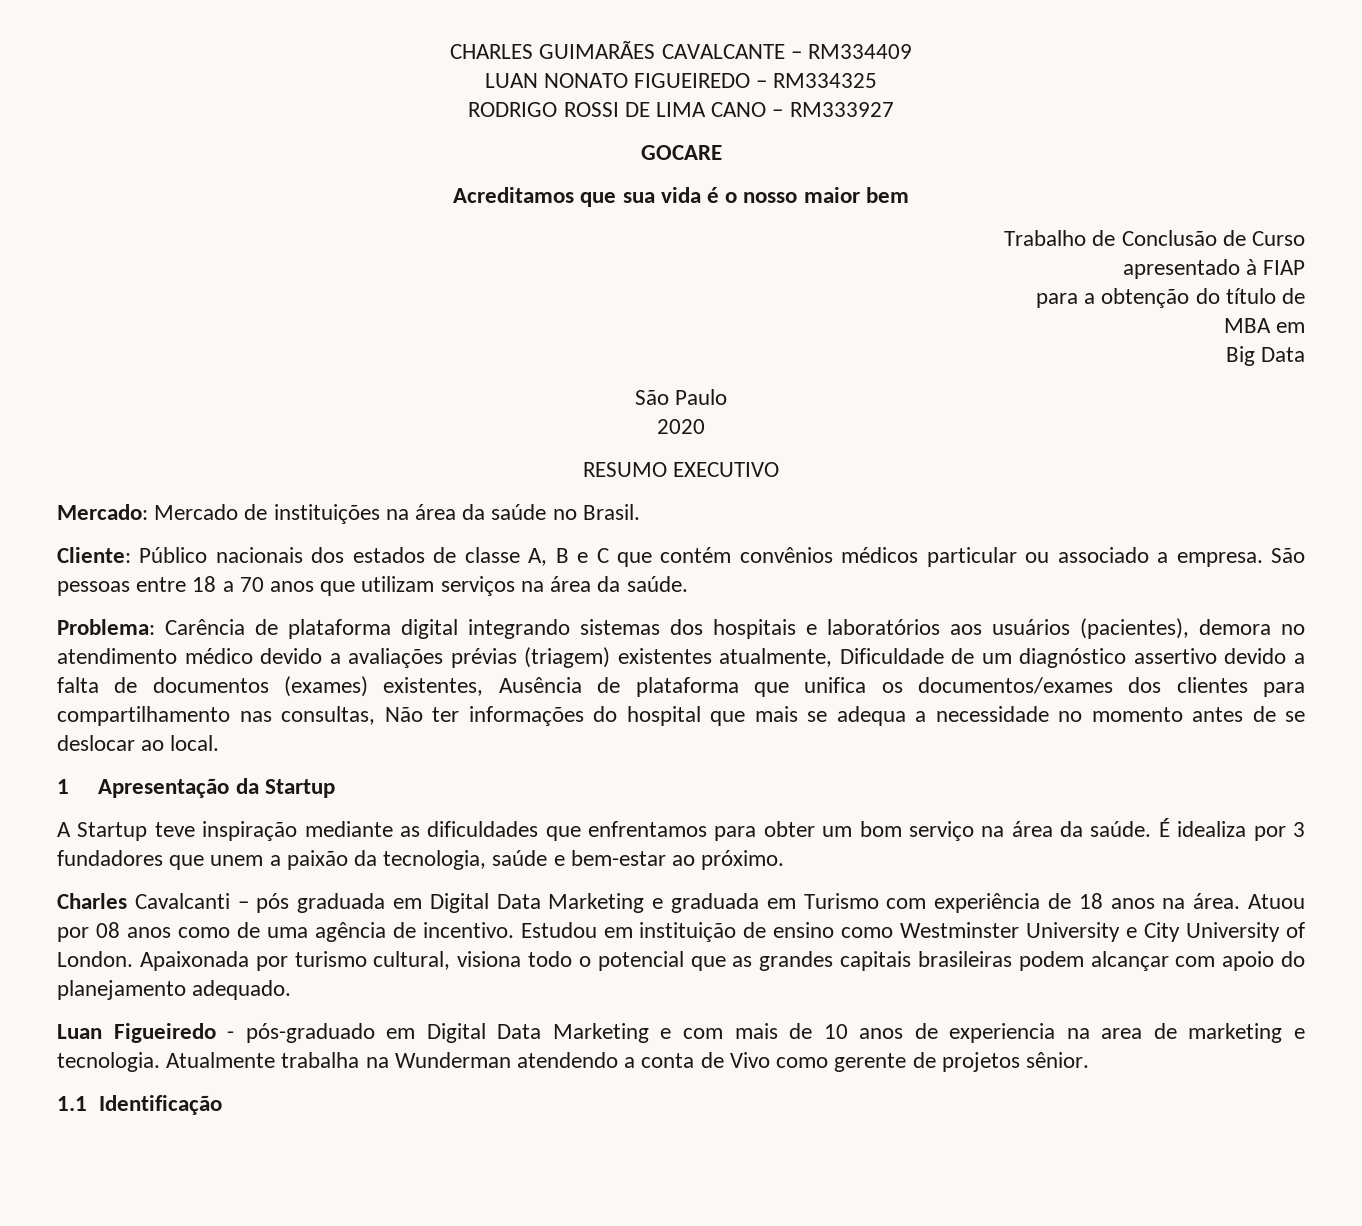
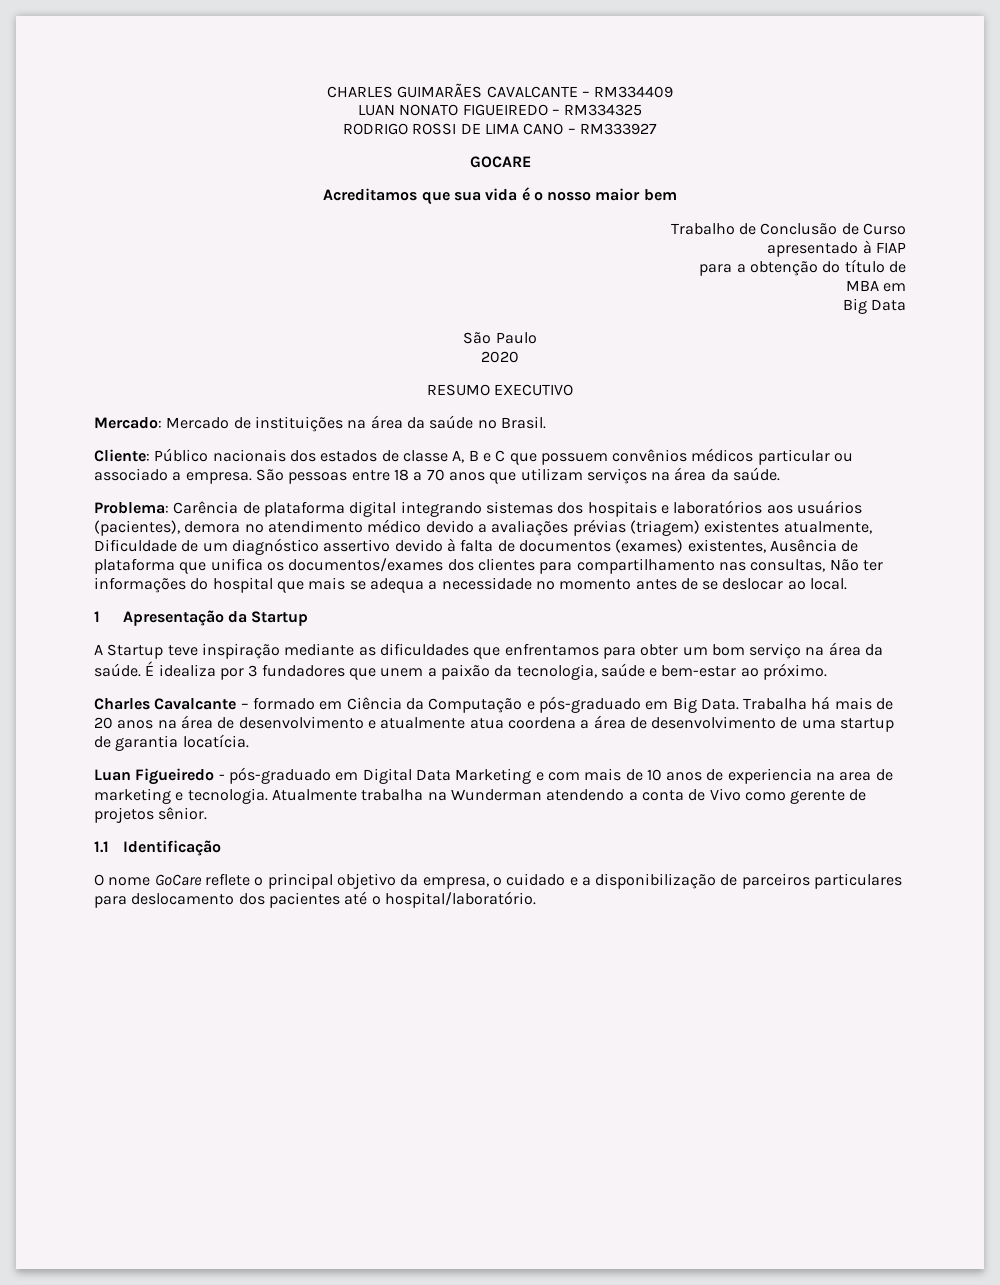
- Cliente: Público nacionais dos estados de classe A, B e C que contém convênios médicos particular ou associado a empresa.
+ Cliente: Público nacionais dos estados de classe A, B e C que possuem convênios médicos particular ou associado a empresa.
- Carência de plataforma digital integrando sistemas dos hospitais e laboratórios aos usuários (pacientes), demora no atendimento médico devido a avaliações prévias (triagem) existentes atualmente, Dificuldade de um diagnóstico assertivo devido a falta de documentos (exames) existentes, Ausência de plataforma que unifica os documentos/exames dos clientes para compartilhamento nas consultas, Não ter informações do hospital que mais se adequa a necessidade no momento antes de se deslocar ao local.
+ Carência de plataforma digital integrando sistemas dos hospitais e laboratórios aos usuários (pacientes), demora no atendimento médico devido a avaliações prévias (triagem) existentes atualmente, Dificuldade de um diagnóstico assertivo devido à falta de documentos (exames) existentes, Ausência de plataforma que unifica os documentos/exames dos clientes para compartilhamento nas consultas, Não ter informações do hospital que mais se adequa a necessidade no momento antes de se deslocar ao local.
- Charles Cavalcanti – pós graduada em Digital Data Marketing e graduada em Turismo com experiência de 18 anos na área. Atuou por 08 anos como de uma agência de incentivo. Estudou em instituição de ensino como Westminster University e City University of London. Apaixonada por turismo cultural, visiona todo o potencial que as grandes capitais brasileiras podem alcançar com apoio do planejamento adequado.
+ Charles Cavalcante – formado em Ciência da Computação e pós-graduado em Big Data. Trabalha há mais de 20 anos na área de desenvolvimento e atualmente atua coordena a área de desenvolvimento de uma startup de garantia locatícia.
+ O nome GoCare reflete o principal objetivo da empresa, o cuidado e a disponibilização de parceiros particulares para deslocamento dos pacientes até o hospital/laboratório.

